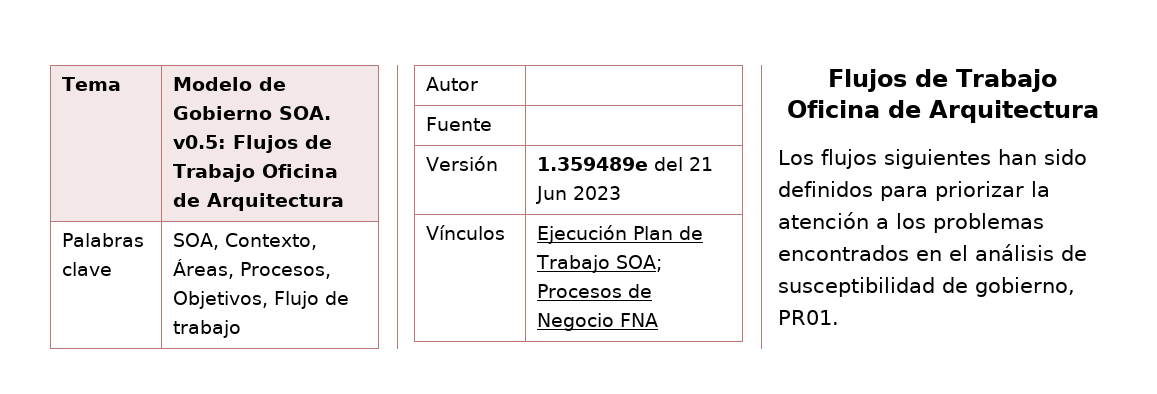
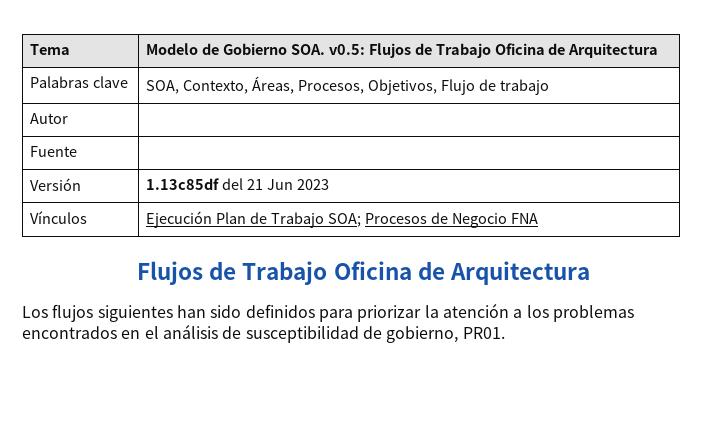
- Versión | 1.359489e del 21 Jun 2023
+ Versión | 1.13c85df del 21 Jun 2023

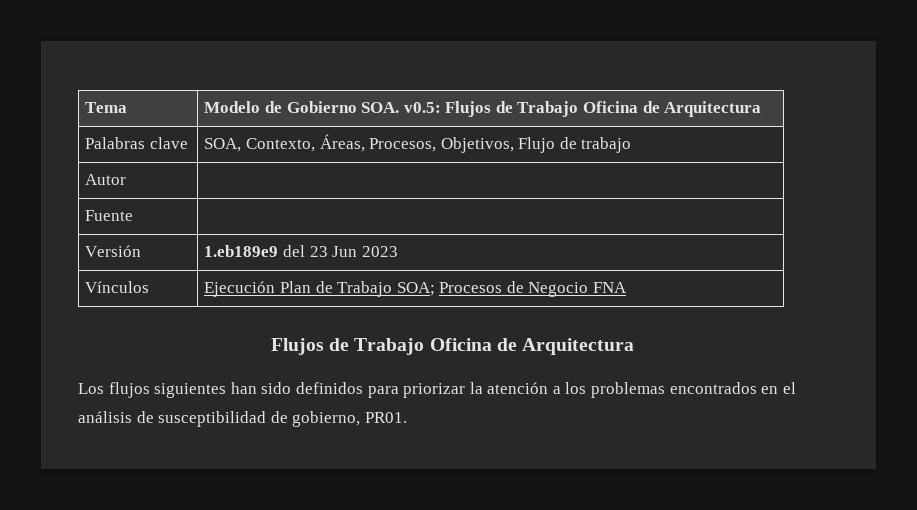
- Versión | 1.13c85df del 21 Jun 2023
+ Versión | 1.eb189e9 del 23 Jun 2023

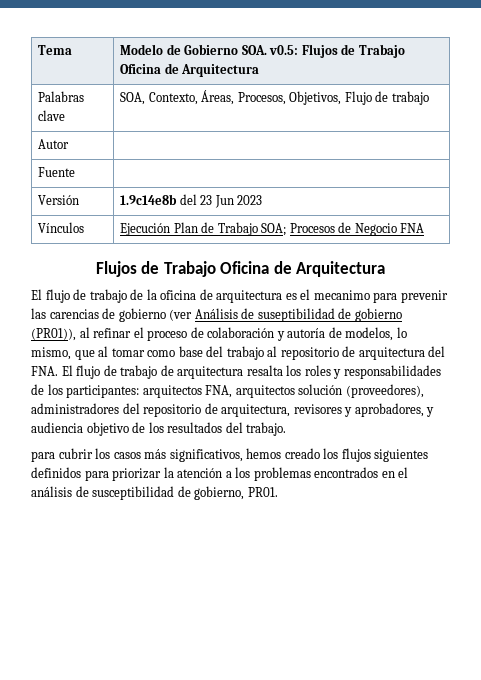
- Versión | 1.eb189e9 del 23 Jun 2023
+ Versión | 1.9c14e8b del 23 Jun 2023
- Los flujos siguientes han sido definidos para priorizar la atención a los problemas encontrados en el análisis de susceptibilidad de gobierno, PR01.
+ El flujo de trabajo de la oficina de arquitectura es el mecanimo para prevenir las carencias de gobierno (ver Análisis de suseptibilidad de gobierno (PR01)), al refinar el proceso de colaboración y autoría de modelos, lo mismo, que al tomar como base del trabajo al repositorio de arquitectura del FNA. El flujo de trabajo de arquitectura resalta los roles y responsabilidades de los participantes: arquitectos FNA, arquitectos solución (proveedores), administradores del repositorio de arquitectura, revisores y aprobadores, y audiencia objetivo de los resultados del trabajo.
+ para cubrir los casos más significativos, hemos creado los flujos siguientes definidos para priorizar la atención a los problemas encontrados en el análisis de susceptibilidad de gobierno, PR01.

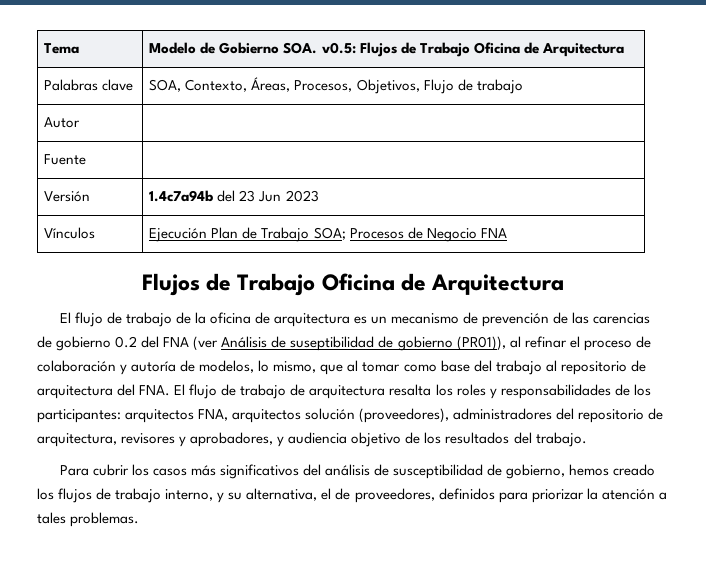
- Versión | 1.9c14e8b del 23 Jun 2023
+ Versión | 1.4c7a94b del 23 Jun 2023
- El flujo de trabajo de la oficina de arquitectura es el mecanimo para prevenir las carencias de gobierno (ver Análisis de suseptibilidad de gobierno (PR01)), al refinar el proceso de colaboración y autoría de modelos, lo mismo, que al tomar como base del trabajo al repositorio de arquitectura del FNA. El flujo de trabajo de arquitectura resalta los roles y responsabilidades de los participantes:
+ El flujo de trabajo de la oficina de arquitectura es un mecanismo de prevención de las carencias de gobierno 0.2 del FNA (ver Análisis de suseptibilidad de gobierno (PR01)), al refinar el proceso de colaboración y autoría de modelos, lo mismo, que al tomar como base del trabajo al repositorio de arquitectura del FNA. El flujo de trabajo de arquitectura resalta los roles y responsabilidades de los participantes:
- para cubrir los casos más significativos, hemos creado los flujos siguientes definidos para priorizar la atención a los problemas encontrados en el análisis de susceptibilidad de gobierno, PR01.
+ Para cubrir los casos más significativos del análisis de susceptibilidad de gobierno, hemos creado los flujos de trabajo interno, y su alternativa, el de proveedores, definidos para priorizar la atención a tales problemas.

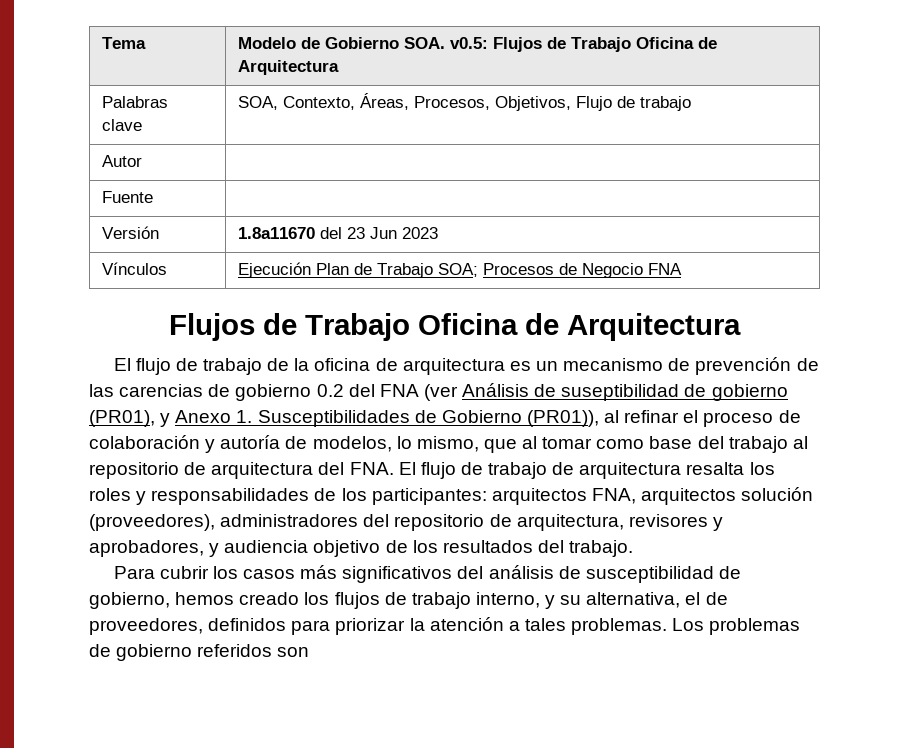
- Versión | 1.4c7a94b del 23 Jun 2023
+ Versión | 1.8a11670 del 23 Jun 2023
- El flujo de trabajo de la oficina de arquitectura es un mecanismo de prevención de las carencias de gobierno 0.2 del FNA (ver Análisis de suseptibilidad de gobierno (PR01)), al refinar el proceso de colaboración y autoría de modelos, lo mismo, que al tomar como base del trabajo al repositorio de arquitectura del FNA. El flujo de trabajo de arquitectura resalta los roles y responsabilidades de los participantes:
+ El flujo de trabajo de la oficina de arquitectura es un mecanismo de prevención de las carencias de gobierno 0.2 del FNA (ver Análisis de suseptibilidad de gobierno (PR01), y Anexo 1. Susceptibilidades de Gobierno (PR01)), al refinar el proceso de colaboración y autoría de modelos, lo mismo, que al tomar como base del trabajo al repositorio de arquitectura del FNA. El flujo de trabajo de arquitectura resalta los roles y responsabilidades de los participantes:
+ Los problemas de gobierno referidos son

